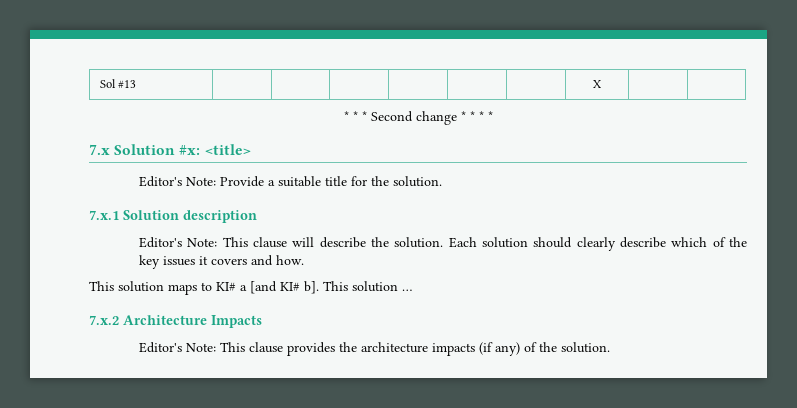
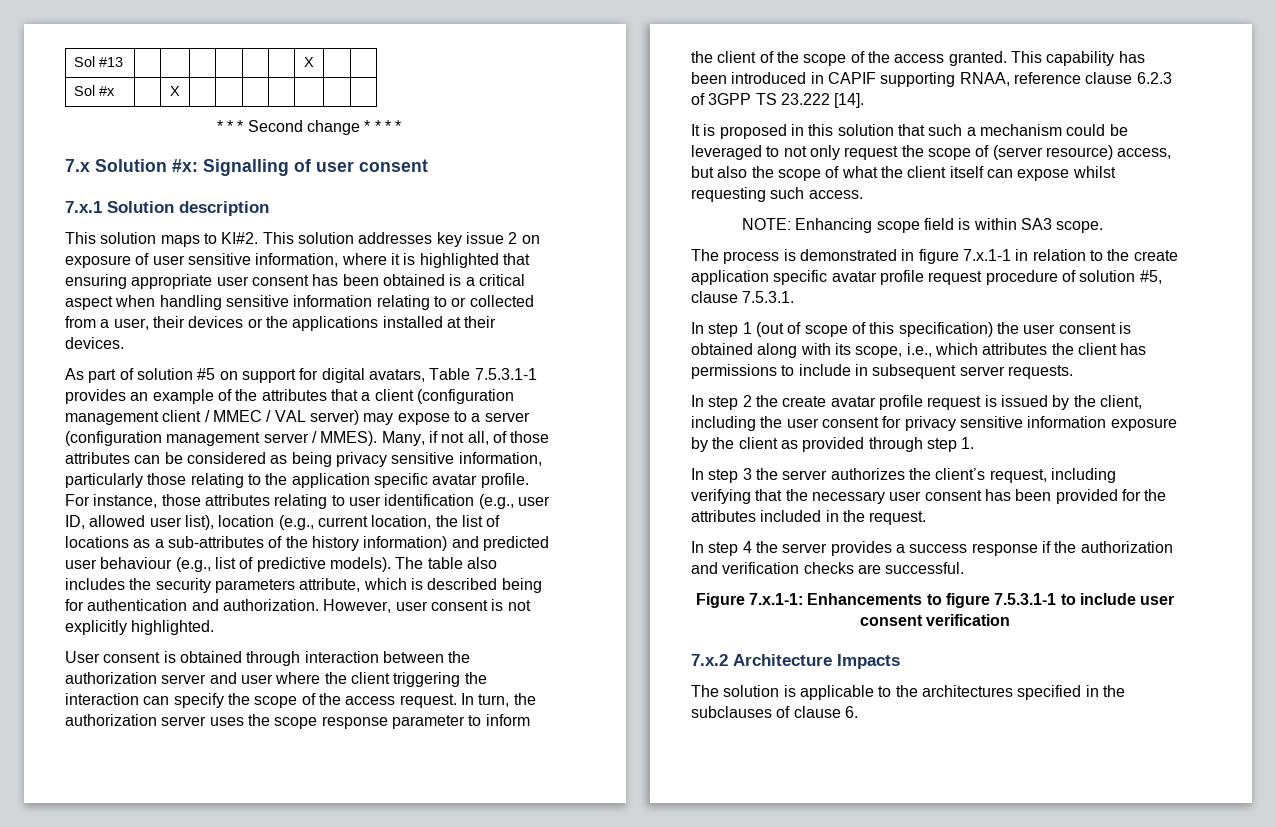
+ Sol #x | | X | | | | | | |
- 7.x Solution #x: <title>
- Editor's Note: Provide a suitable title for the solution.
+ 7.x Solution #x: Signalling of user consent
  7.x.1 Solution description
- Editor's Note: This clause will describe the solution. Each solution should clearly describe which of the key issues it covers and how.
- This solution maps to KI# a [and KI# b]. This solution …
+ This solution maps to KI#2. This solution addresses key issue 2 on exposure of user sensitive information, where it is highlighted that ensuring appropriate user consent has been obtained is a critical aspect when handling sensitive information relating to or collected from a user, their devices or the applications installed at their devices.
+ As part of solution #5 on support for digital avatars, Table 7.5.3.1-1 provides an example of the attributes that a client (configuration management client / MMEC / VAL server) may expose to a server (configuration management server / MMES). Many, if not all, of those attributes can be considered as being privacy sensitive information, particularly those relating to the application specific avatar profile. For instance, those attributes relating to user identification (e.g., user ID, allowed user list), location (e.g., current location, the list of locations as a sub-attributes of the history information) and predicted user behaviour (e.g., list of predictive models). The table also includes the security parameters attribute, which is described being for authentication and authorization. However, user consent is not explicitly highlighted.
+ User consent is obtained through interaction between the authorization server and user where the client triggering the interaction can specify the scope of the access request. In turn, the authorization server uses the scope response parameter to inform the client of the scope of the access granted. This capability has been introduced in CAPIF supporting RNAA, reference clause 6.2.3 of 3GPP TS 23.222 [14].
+ It is proposed in this solution that such a mechanism could be leveraged to not only request the scope of (server resource) access, but also the scope of what the client itself can expose whilst requesting such access.
+ NOTE: Enhancing scope field is within SA3 scope.
+ The process is demonstrated in figure 7.x.1-1 in relation to the create application specific avatar profile request procedure of solution #5, clause 7.5.3.1.
+ In step 1 (out of scope of this specification) the user consent is obtained along with its scope, i.e., which attributes the client has permissions to include in subsequent server requests.
+ In step 2 the create avatar profile request is issued by the client, including the user consent for privacy sensitive information exposure by the client as provided through step 1.
+ In step 3 the server authorizes the client’s request, including verifying that the necessary user consent has been provided for the attributes included in the request.
+ In step 4 the server provides a success response if the authorization and verification checks are successful.
+ Figure 7.x.1-1: Enhancements to figure 7.5.3.1-1 to include user consent verification
  7.x.2 Architecture Impacts
- Editor's Note: This clause provides the architecture impacts (if any) of the solution.
+ The solution is applicable to the architectures specified in the subclauses of clause 6.

